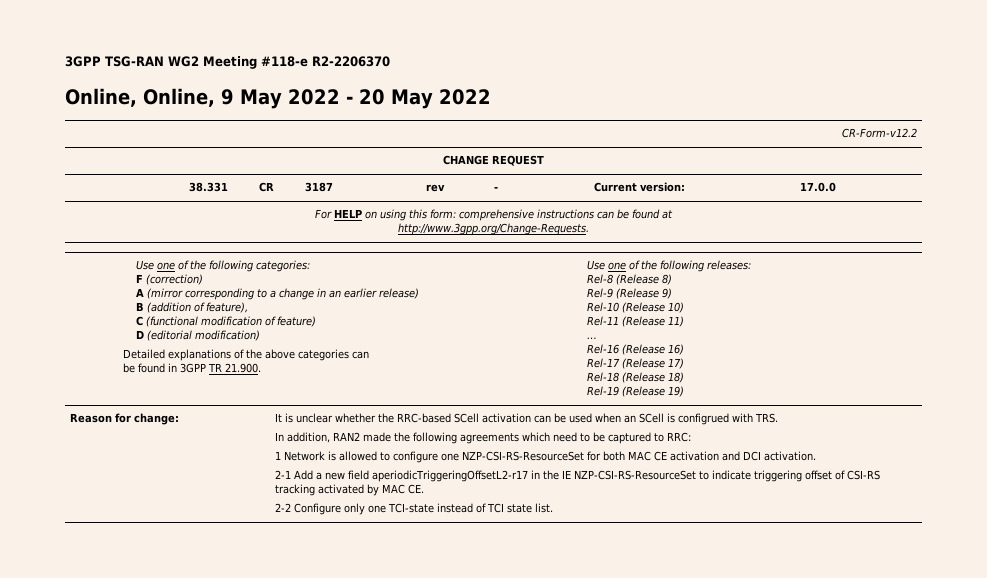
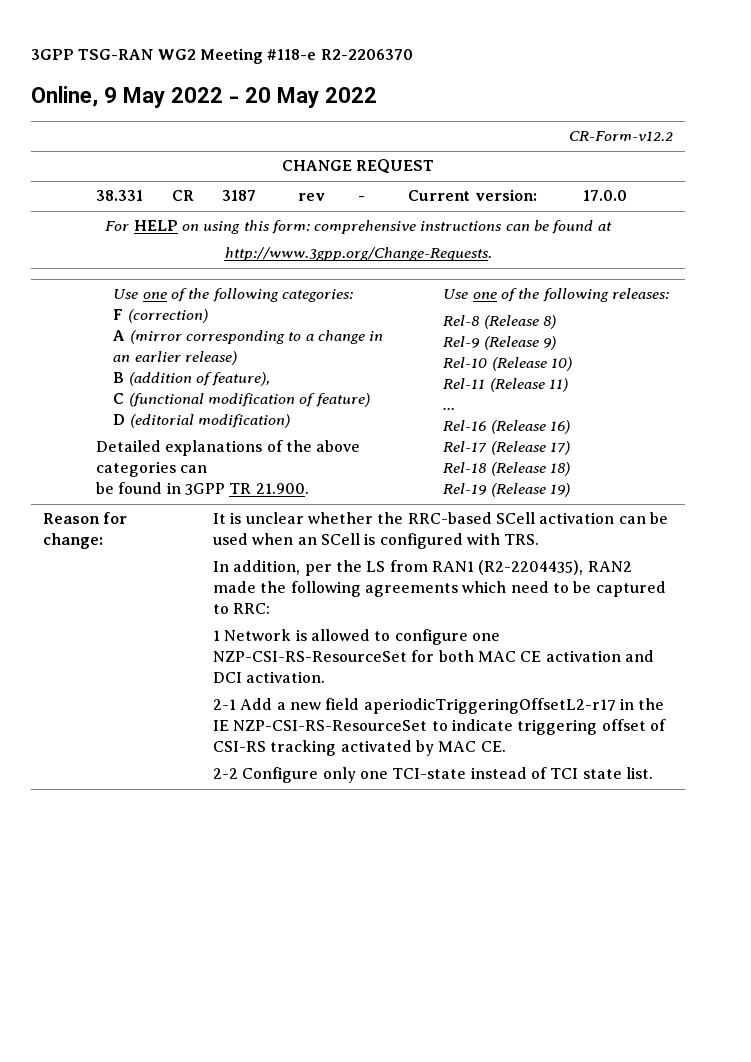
- Online, Online, 9 May 2022 - 20 May 2022
+ Online, 9 May 2022 - 20 May 2022
- It is unclear whether the RRC-based SCell activation can be used when an SCell is configrued with TRS.
+ It is unclear whether the RRC-based SCell activation can be used when an SCell is configured with TRS.
- In addition, RAN2 made the following agreements which need to be captured to RRC:
+ In addition, per the LS from RAN1 (R2-2204435), RAN2 made the following agreements which need to be captured to RRC:

